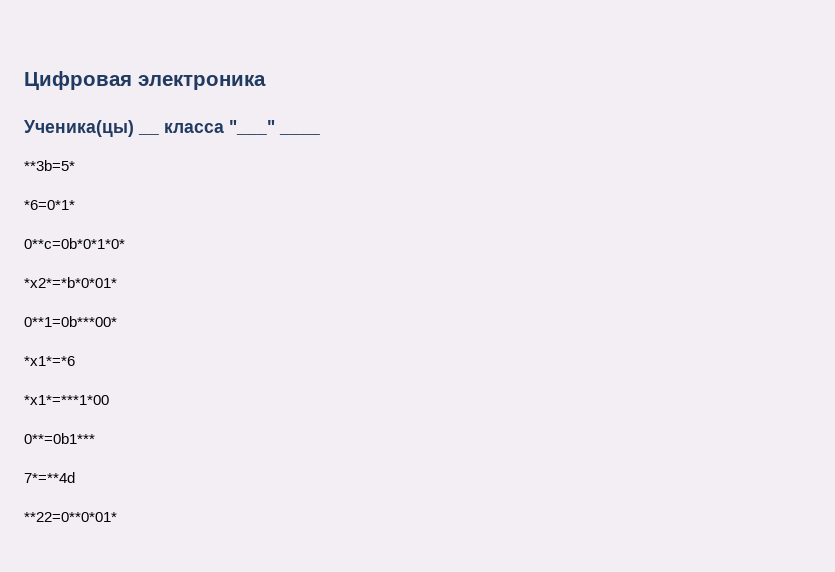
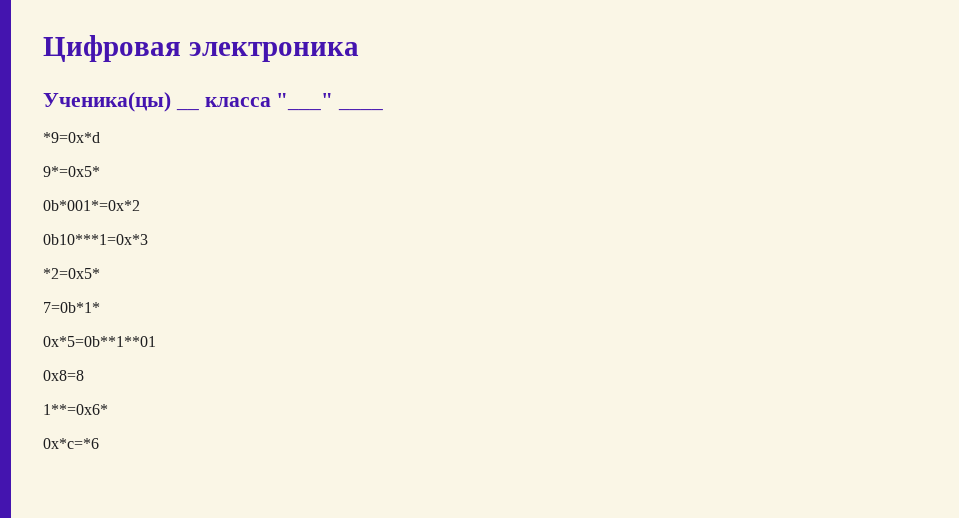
- **3b=5*
- *6=0*1*
- 0**c=0b*0*1*0*
- *x2*=*b*0*01*
- 0**1=0b***00*
- *x1*=*6
- *x1*=***1*00
- 0**=0b1***
- 7*=**4d
- **22=0**0*01*
+ *9=0x*d
+ 9*=0x5*
+ 0b*001*=0x*2
+ 0b10***1=0x*3
+ *2=0x5*
+ 7=0b*1*
+ 0x*5=0b**1**01
+ 0x8=8
+ 1**=0x6*
+ 0x*c=*6

